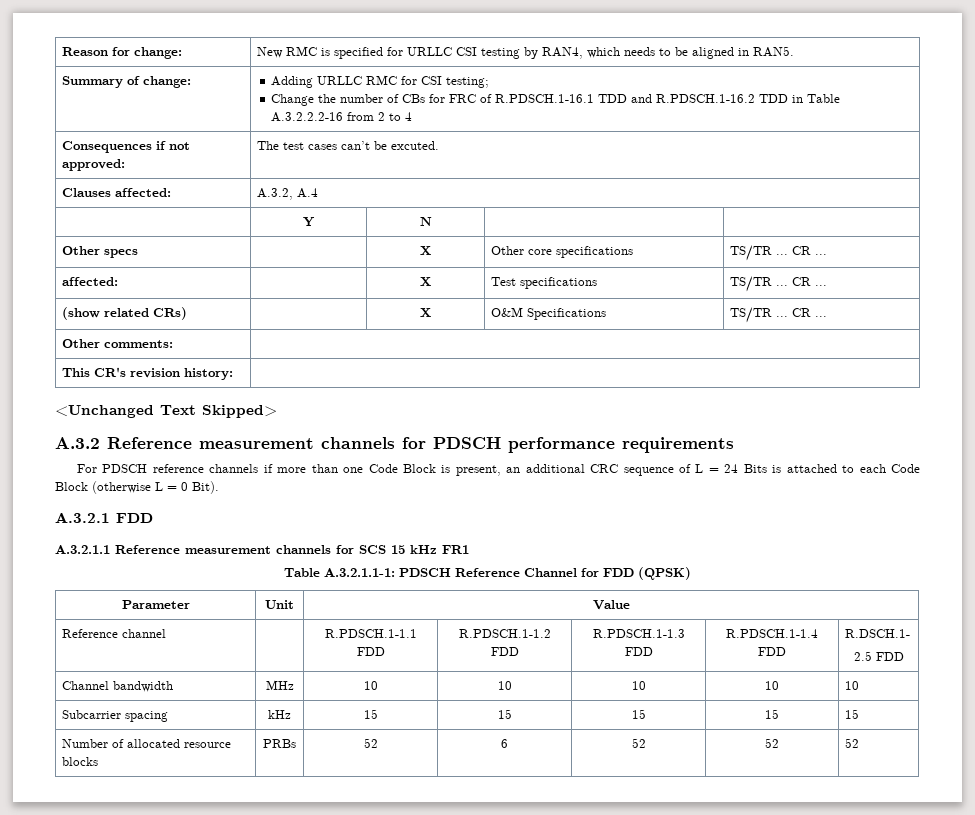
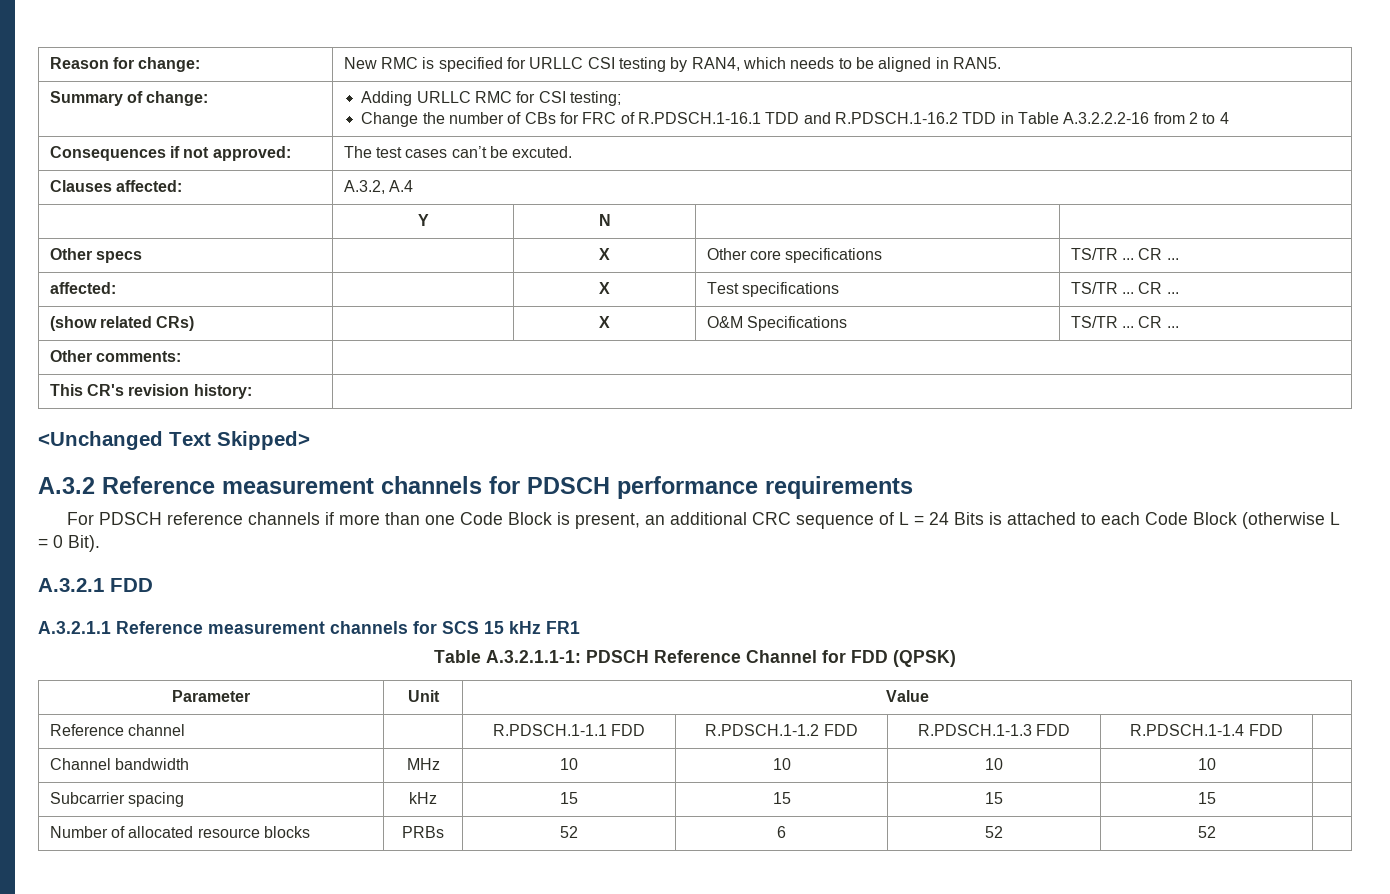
- Reference channel | | R.PDSCH.1-1.1 FDD | R.PDSCH.1-1.2 FDD | R.PDSCH.1-1.3 FDD | R.PDSCH.1-1.4 FDD | R.DSCH.1-
- 2.5 FDD
+ Reference channel | | R.PDSCH.1-1.1 FDD | R.PDSCH.1-1.2 FDD | R.PDSCH.1-1.3 FDD | R.PDSCH.1-1.4 FDD |
- Channel bandwidth | MHz | 10 | 10 | 10 | 10 | 10
+ Channel bandwidth | MHz | 10 | 10 | 10 | 10 |
- Subcarrier spacing | kHz | 15 | 15 | 15 | 15 | 15
+ Subcarrier spacing | kHz | 15 | 15 | 15 | 15 |
- Number of allocated resource blocks | PRBs | 52 | 6 | 52 | 52 | 52
+ Number of allocated resource blocks | PRBs | 52 | 6 | 52 | 52 |

